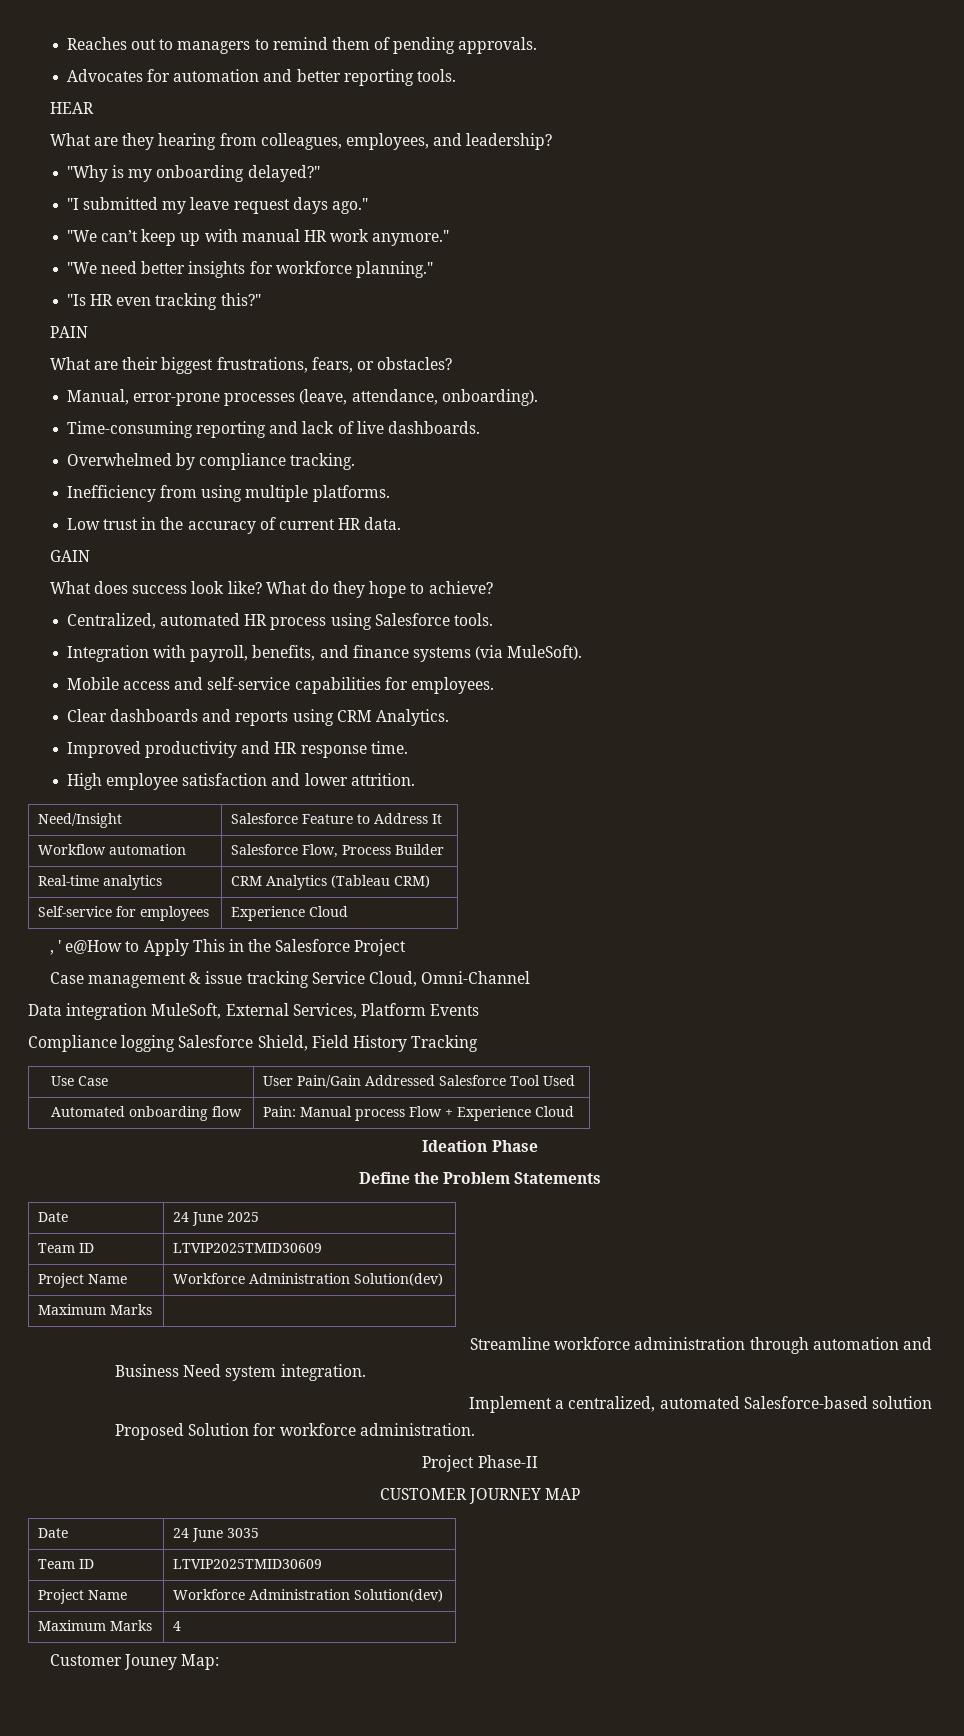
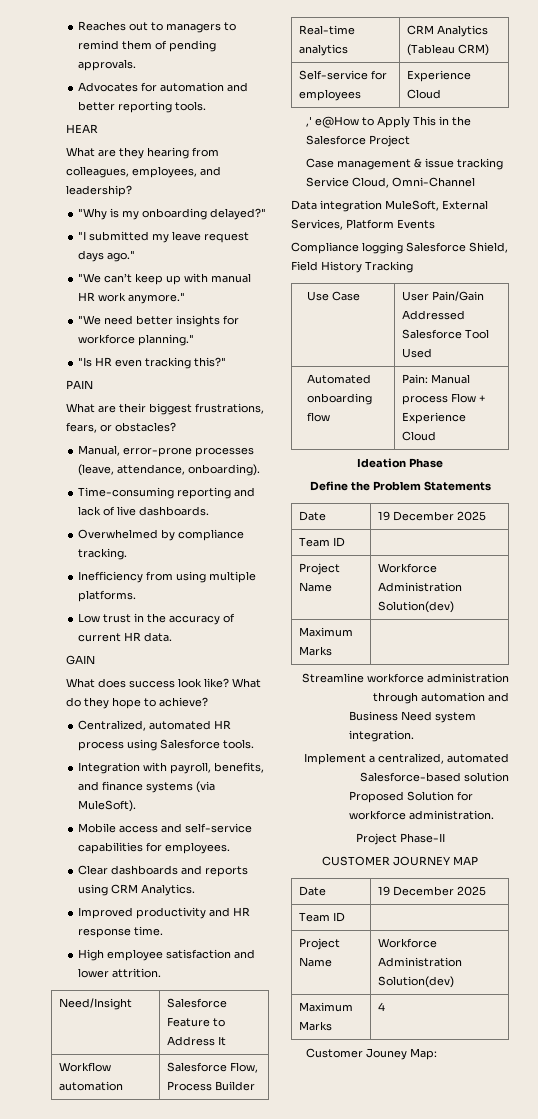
- , ' e@How to Apply This in the Salesforce Project
+ ,' e@How to Apply This in the Salesforce Project
  Define the Problem Statements
- Date | 24 June 2025
- Team ID | LTVIP2025TMID30609
+ Date | 19 December 2025
+ Team ID |
  CUSTOMER JOURNEY MAP
- Date | 24 June 3035
- Team ID | LTVIP2025TMID30609
+ Date | 19 December 2025
+ Team ID |

